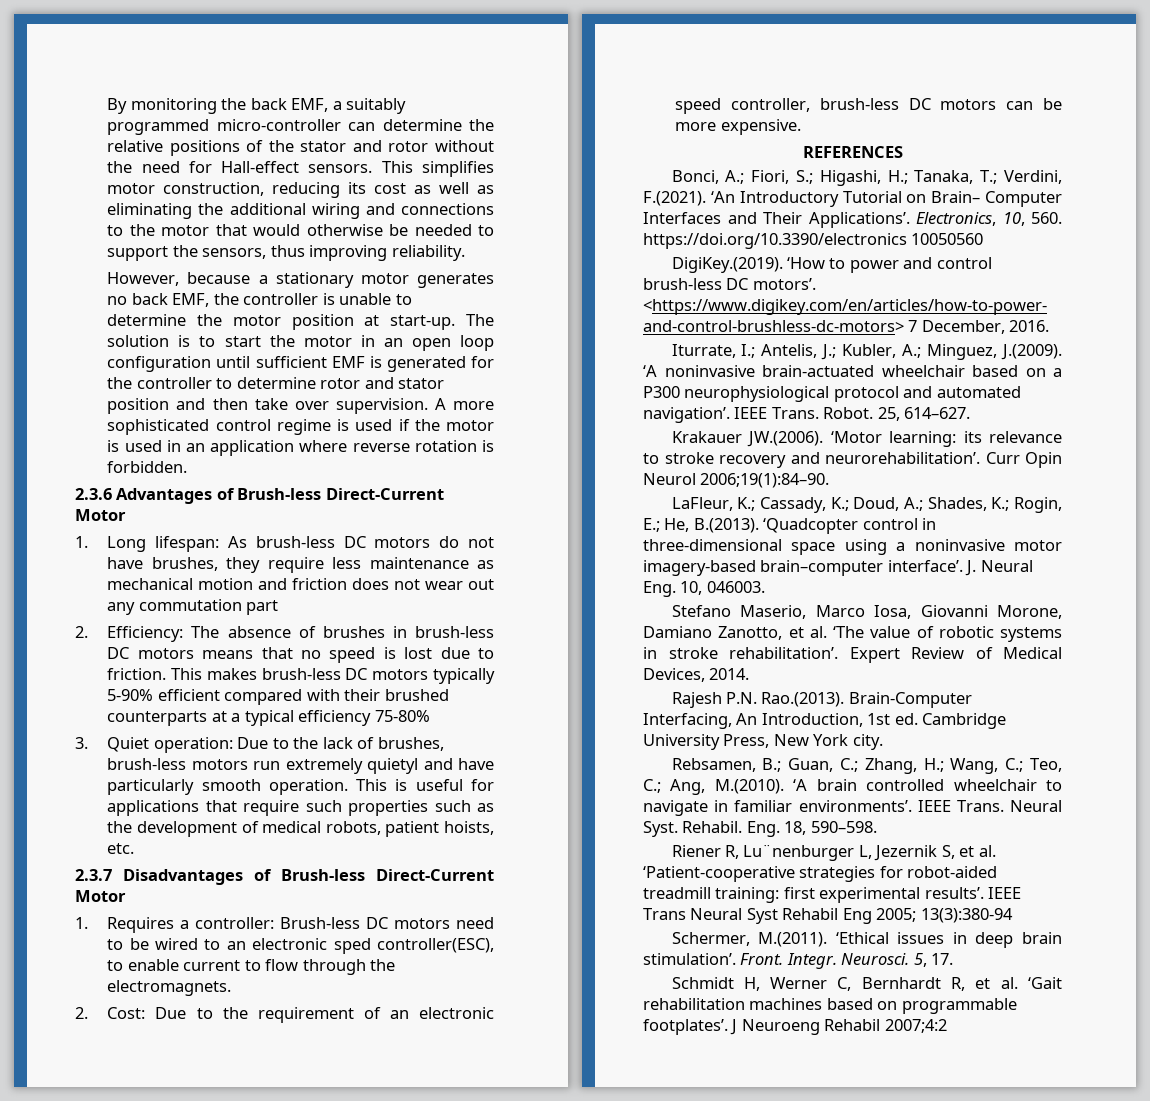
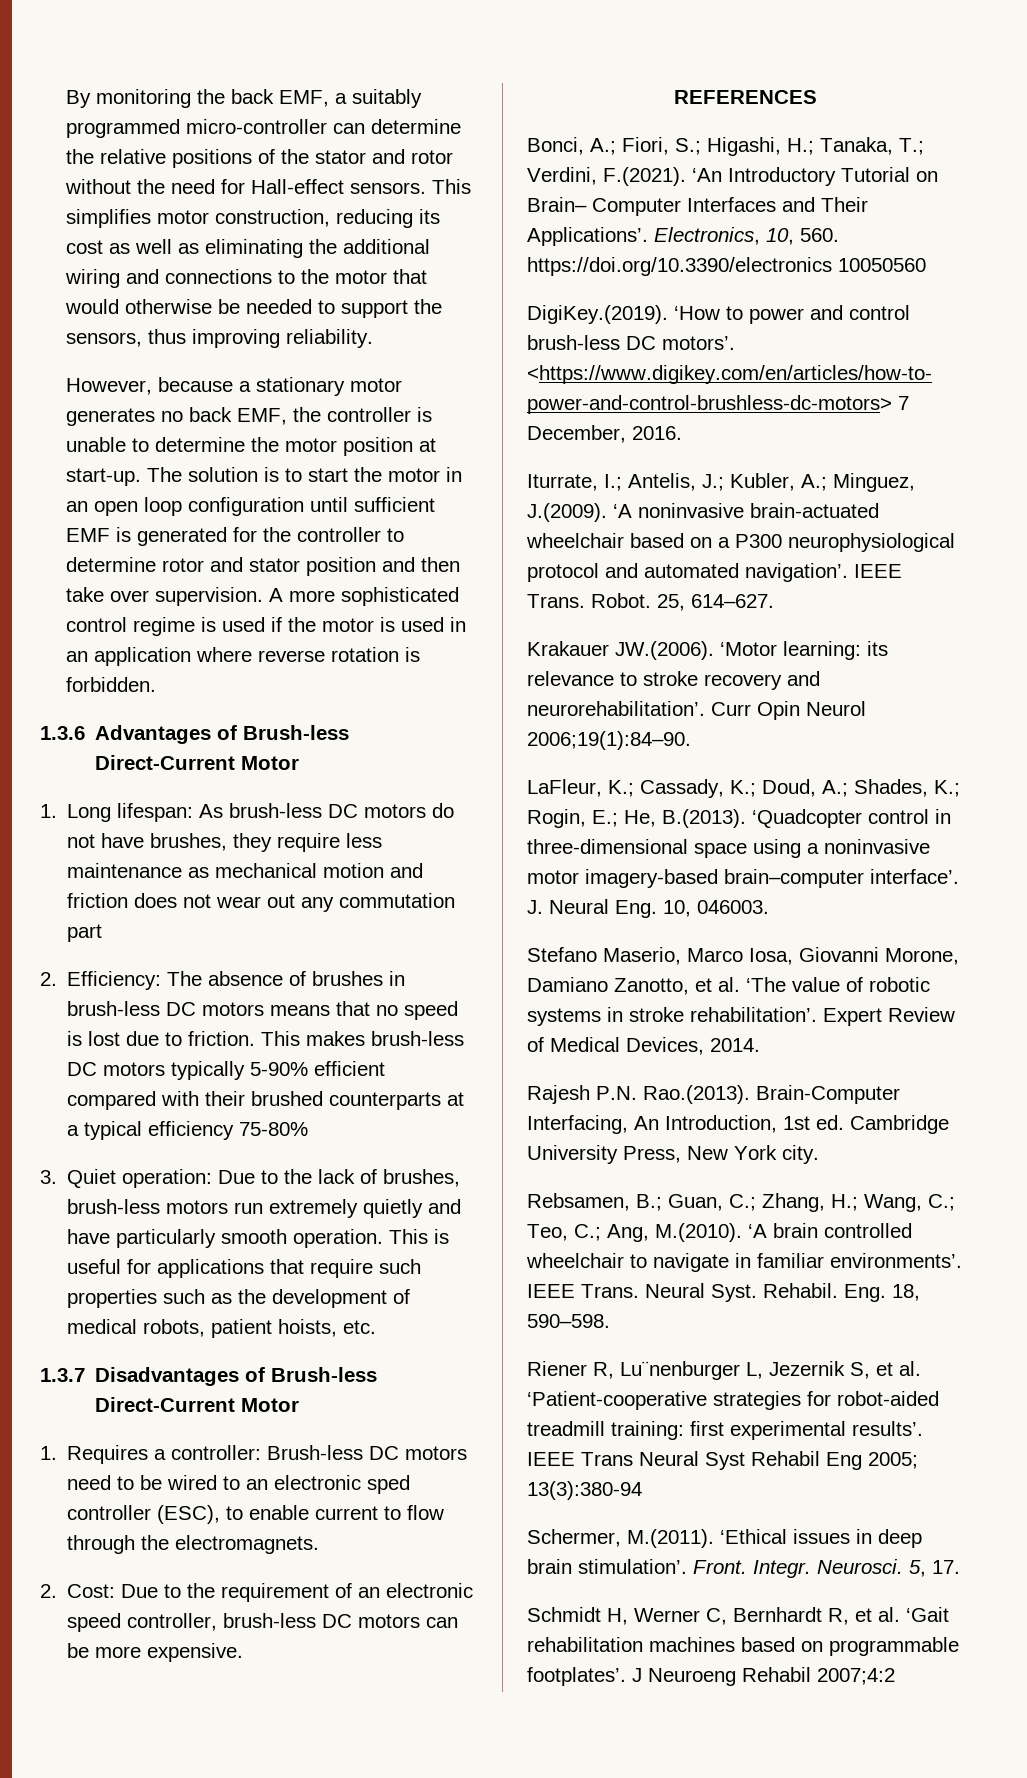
- 2.3.6 Advantages of Brush-less Direct-Current Motor
+ 1.3.6 Advantages of Brush-less Direct-Current Motor
- 3. Quiet operation: Due to the lack of brushes, brush-less motors run extremely quietyl and have particularly smooth operation.
+ 3. Quiet operation: Due to the lack of brushes, brush-less motors run extremely quietly and have particularly smooth operation.
- 2.3.7 Disadvantages of Brush-less Direct-Current Motor
+ 1.3.7 Disadvantages of Brush-less Direct-Current Motor
- 1. Requires a controller: Brush-less DC motors need to be wired to an electronic sped controller(ESC), to enable current to flow through the electromagnets.
+ 1. Requires a controller: Brush-less DC motors need to be wired to an electronic sped controller (ESC), to enable current to flow through the electromagnets.

